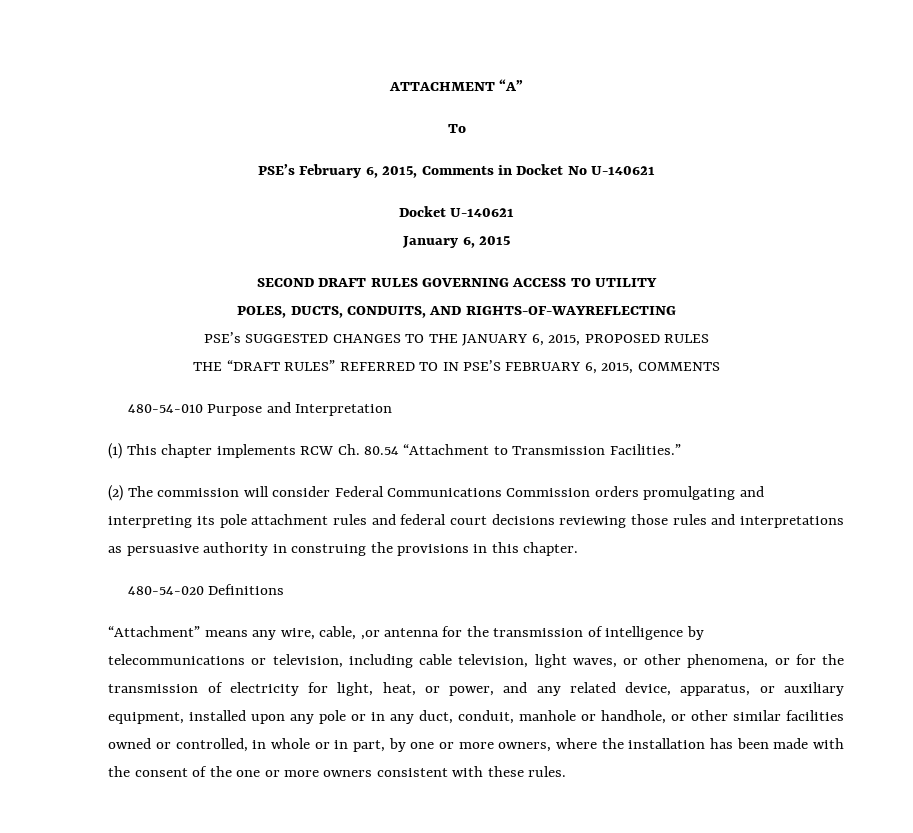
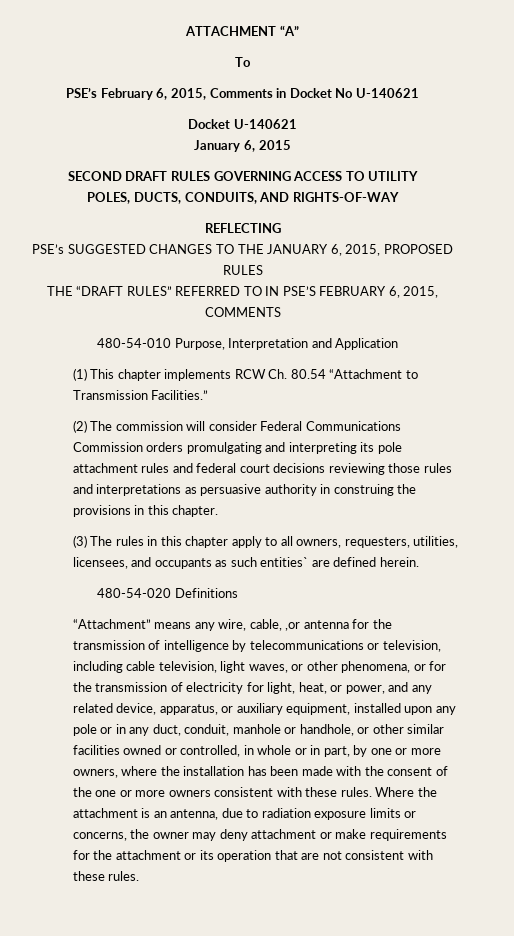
- POLES, DUCTS, CONDUITS, AND RIGHTS-OF-WAYREFLECTING
+ POLES, DUCTS, CONDUITS, AND RIGHTS-OF-WAY
+ REFLECTING
- 480-54-010 Purpose and Interpretation
+ 480-54-010 Purpose, Interpretation and Application
+ (3) The rules in this chapter apply to all owners, requesters, utilities, licensees, and occupants as such entities` are defined herein.
+ Where the attachment is an antenna, due to radiation exposure limits or concerns, the owner may deny attachment or make requirements for the attachment or its operation that are not consistent with these rules.

